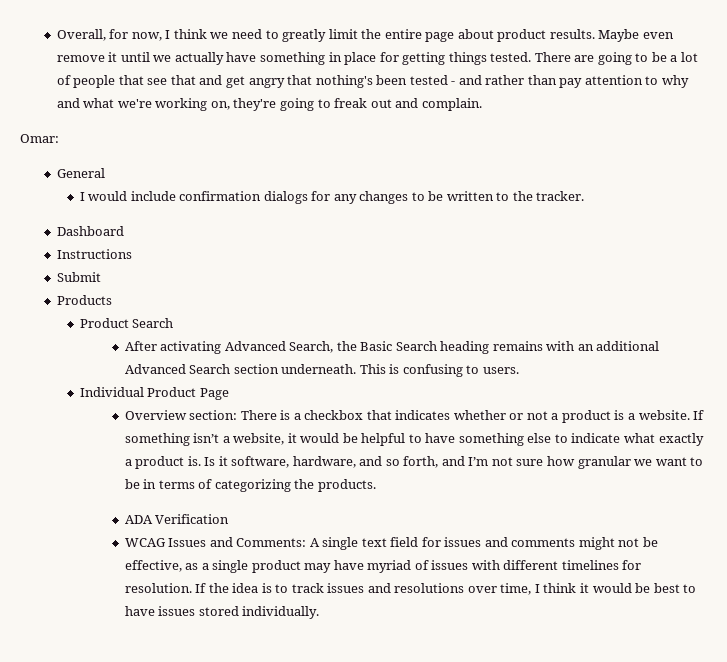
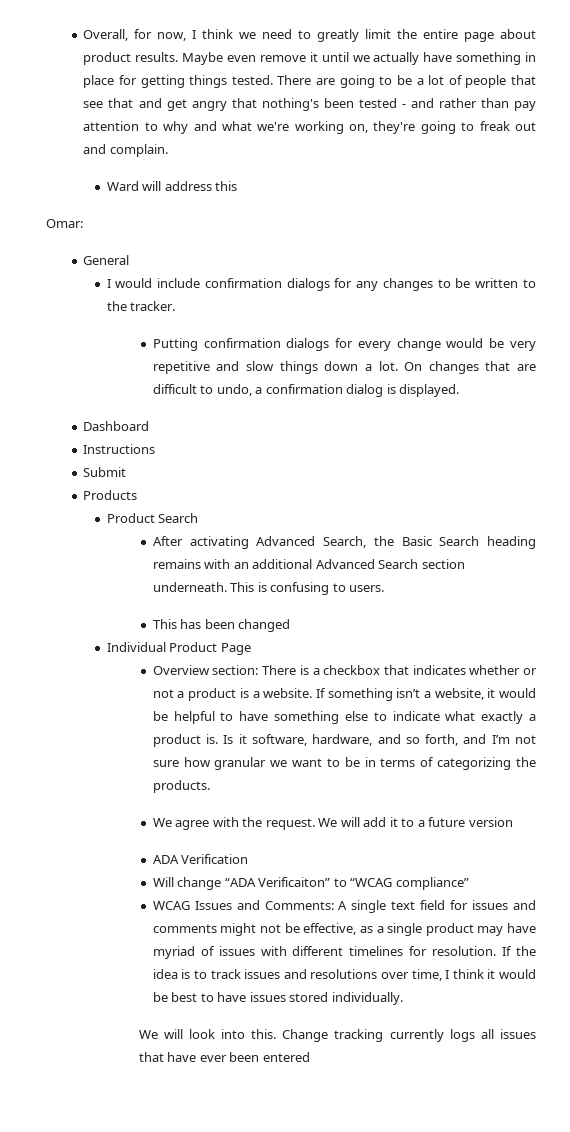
+ Ward will address this
+ Putting confirmation dialogs for every change would be very repetitive and slow things down a lot. On changes that are difficult to undo, a confirmation dialog is displayed.
+ This has been changed
+ We agree with the request. We will add it to a future version
  ADA Verification
+ Will change “ADA Verificaiton” to “WCAG compliance”
+ We will look into this. Change tracking currently logs all issues that have ever been entered

